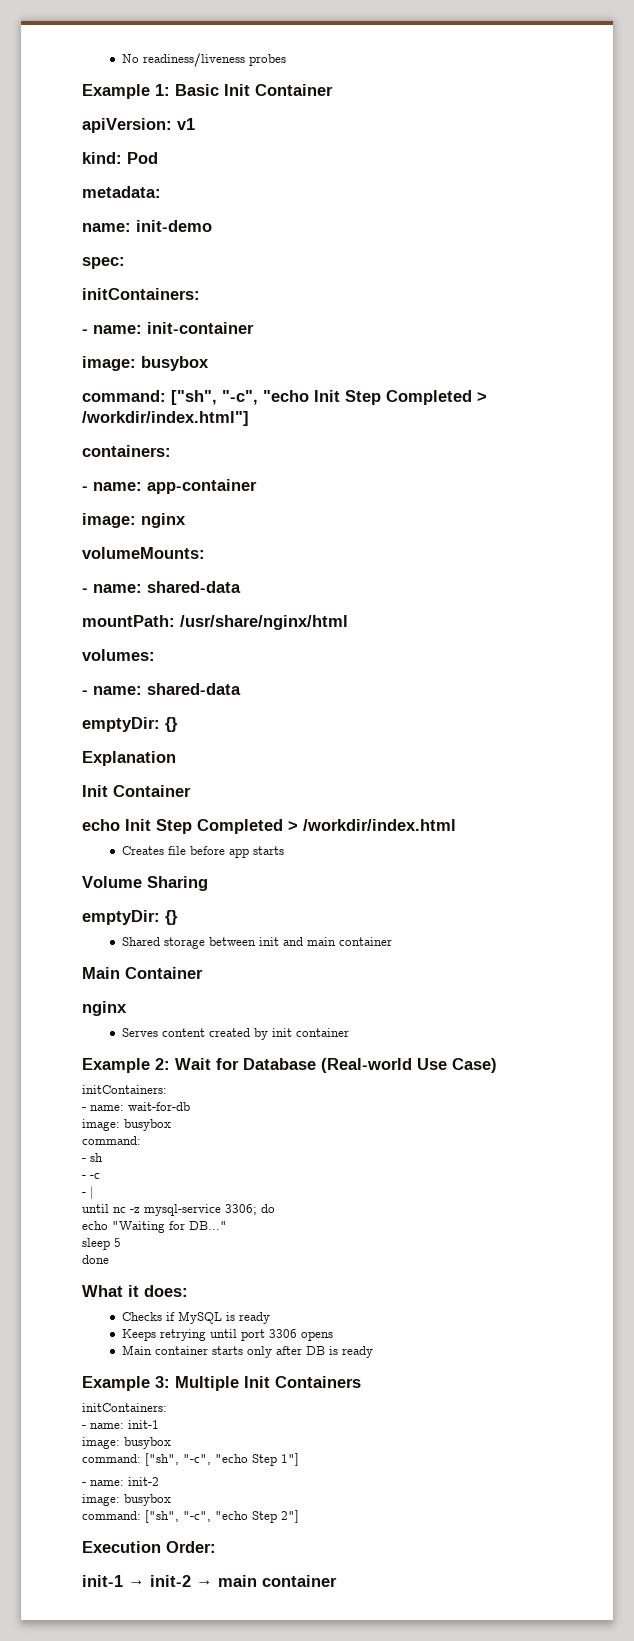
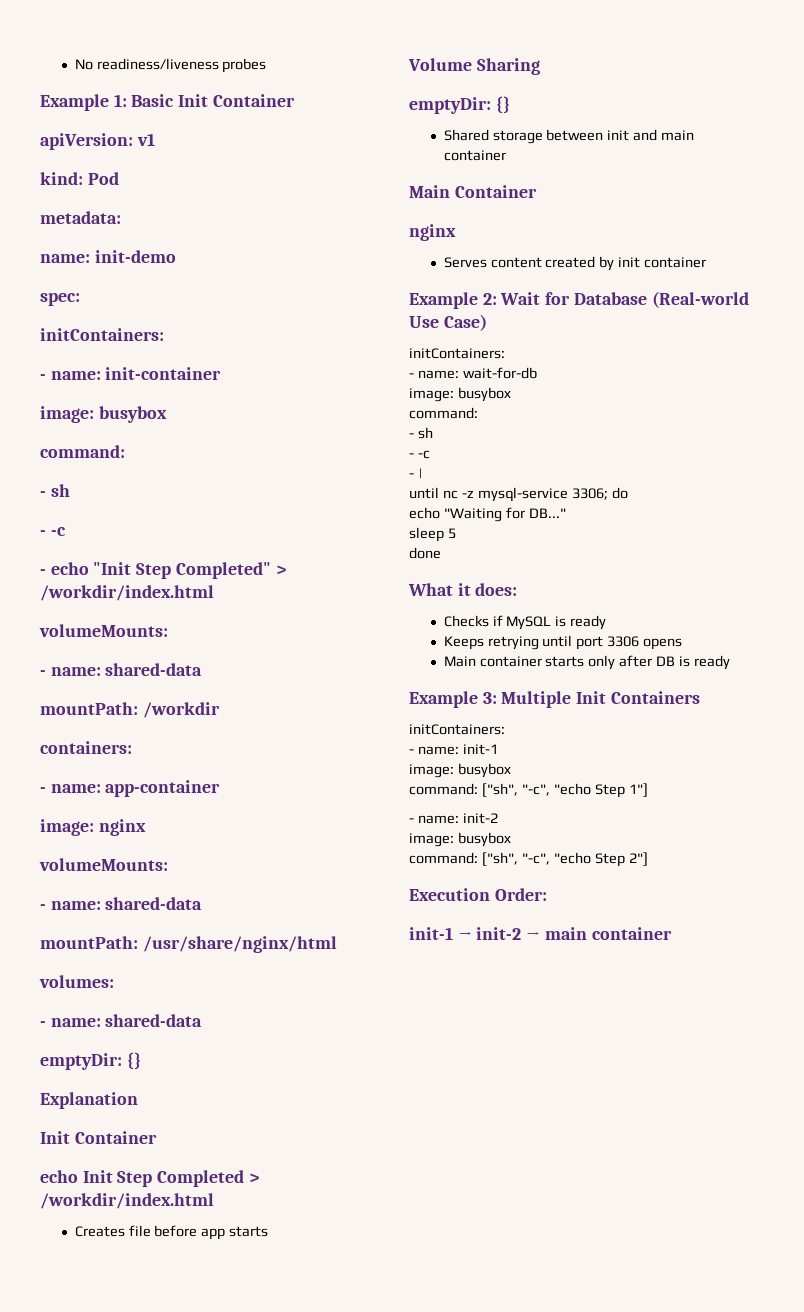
  - name: init-container
  image: busybox
- command: ["sh", "-c", "echo Init Step Completed > /workdir/index.html"]
+ command:
+ - sh
+ - -c
+ - echo "Init Step Completed" > /workdir/index.html
+ volumeMounts:
+ - name: shared-data
+ mountPath: /workdir

